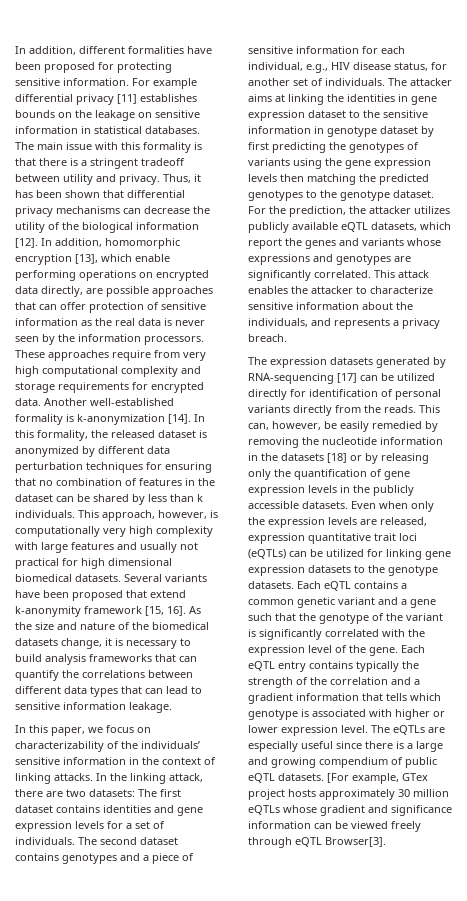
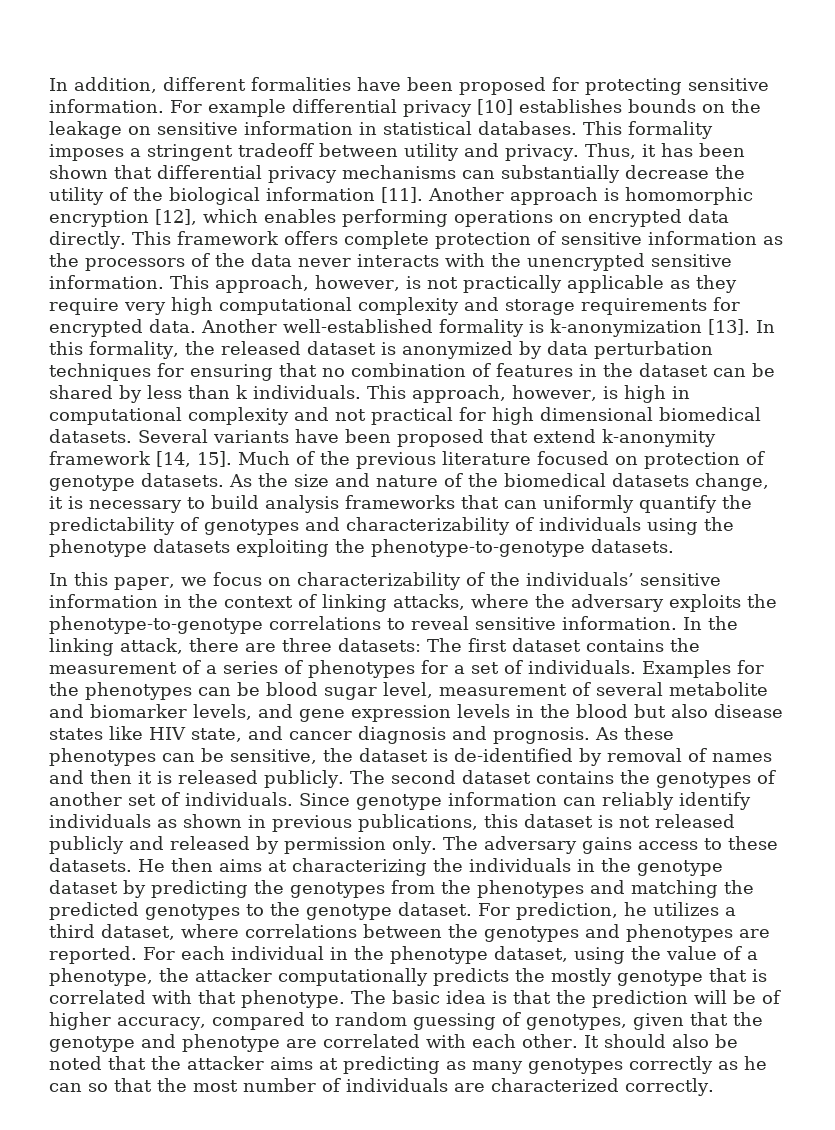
- For example differential privacy [11] establishes bounds on the leakage on sensitive information in statistical databases.
+ For example differential privacy [10] establishes bounds on the leakage on sensitive information in statistical databases.
- The main issue with this formality is that there is a stringent tradeoff between utility and privacy.
+ This formality imposes a stringent tradeoff between utility and privacy.
- Thus, it has been shown that differential privacy mechanisms can decrease the utility of the biological information [12]. In addition, homomorphic encryption [13], which enable performing operations on encrypted data directly, are possible approaches that can offer protection of sensitive information as the real data is never seen by the information processors. These approaches require from very high computational complexity and storage requirements for encrypted data.
+ Thus, it has been shown that differential privacy mechanisms can substantially decrease the utility of the biological information [11]. Another approach is homomorphic encryption [12], which enables performing operations on encrypted data directly. This framework offers complete protection of sensitive information as the processors of the data never interacts with the unencrypted sensitive information. This approach, however, is not practically applicable as they require very high computational complexity and storage requirements for encrypted data.
- Another well-established formality is k-anonymization [14].
+ Another well-established formality is k-anonymization [13].
- In this formality, the released dataset is anonymized by different data perturbation techniques for ensuring that no combination of features in the dataset can be shared by less than k individuals.
+ In this formality, the released dataset is anonymized by data perturbation techniques for ensuring that no combination of features in the dataset can be shared by less than k individuals.
- This approach, however, is computationally very high complexity with large features and usually not practical for high dimensional biomedical datasets.
+ This approach, however, is high in computational complexity and not practical for high dimensional biomedical datasets.
- Several variants have been proposed that extend k-anonymity framework [15, 16].
+ Several variants have been proposed that extend k-anonymity framework [14, 15]. Much of the previous literature focused on protection of genotype datasets.
- As the size and nature of the biomedical datasets change, it is necessary to build analysis frameworks that can quantify the correlations between different data types that can lead to sensitive information leakage.
+ As the size and nature of the biomedical datasets change, it is necessary to build analysis frameworks that can uniformly quantify the predictability of genotypes and characterizability of individuals using the phenotype datasets exploiting the phenotype-to-genotype datasets.
- In this paper, we focus on characterizability of the individuals’ sensitive information in the context of linking attacks.
+ In this paper, we focus on characterizability of the individuals’ sensitive information in the context of linking attacks, where the adversary exploits the phenotype-to-genotype correlations to reveal sensitive information.
- In the linking attack, there are two datasets: The first dataset contains identities and gene expression levels for a set of individuals.
+ In the linking attack, there are three datasets: The first dataset contains the measurement of a series of phenotypes for a set of individuals.
- The second dataset contains genotypes and a piece of sensitive information for each individual, e.g., HIV disease status, for another set of individuals. The attacker aims at linking the identities in gene expression dataset to the sensitive information in genotype dataset by first predicting the genotypes of variants using the gene expression levels then matching the predicted genotypes to the genotype dataset.
+ Examples for the phenotypes can be blood sugar level, measurement of several metabolite and biomarker levels, and gene expression levels in the blood but also disease states like HIV state, and cancer diagnosis and prognosis. As these phenotypes can be sensitive, the dataset is de-identified by removal of names and then it is released publicly. The second dataset contains the genotypes of another set of individuals. Since genotype information can reliably identify individuals as shown in previous publications, this dataset is not released publicly and released by permission only. The adversary gains access to these datasets. He then aims at characterizing the individuals in the genotype dataset by predicting the genotypes from the phenotypes and matching the predicted genotypes to the genotype dataset.
- For the prediction, the attacker utilizes publicly available eQTL datasets, which report the genes and variants whose expressions and genotypes are significantly correlated. This attack enables the attacker to characterize sensitive information about the individuals, and represents a privacy breach.
- The expression datasets generated by RNA-sequencing [17] can be utilized directly for identification of personal variants directly from the reads. This can, however, be easily remedied by removing the nucleotide information in the datasets [18] or by releasing only the quantification of gene expression levels in the publicly accessible datasets. Even when only the expression levels are released, expression quantitative trait loci (eQTLs) can be utilized for linking gene expression datasets to the genotype datasets. Each eQTL contains a common genetic variant and a gene such that the genotype of the variant is significantly correlated with the expression level of the gene. Each eQTL entry contains typically the strength of the correlation and a gradient information that tells which genotype is associated with higher or lower expression level. The eQTLs are especially useful since there is a large and growing compendium of public eQTL datasets. [For example, GTex project hosts approximately 30 million eQTLs whose gradient and significance information can be viewed freely through eQTL Browser[3].
+ For prediction, he utilizes a third dataset, where correlations between the genotypes and phenotypes are reported. For each individual in the phenotype dataset, using the value of a phenotype, the attacker computationally predicts the mostly genotype that is correlated with that phenotype. The basic idea is that the prediction will be of higher accuracy, compared to random guessing of genotypes, given that the genotype and phenotype are correlated with each other. It should also be noted that the attacker aims at predicting as many genotypes correctly as he can so that the most number of individuals are characterized correctly.

